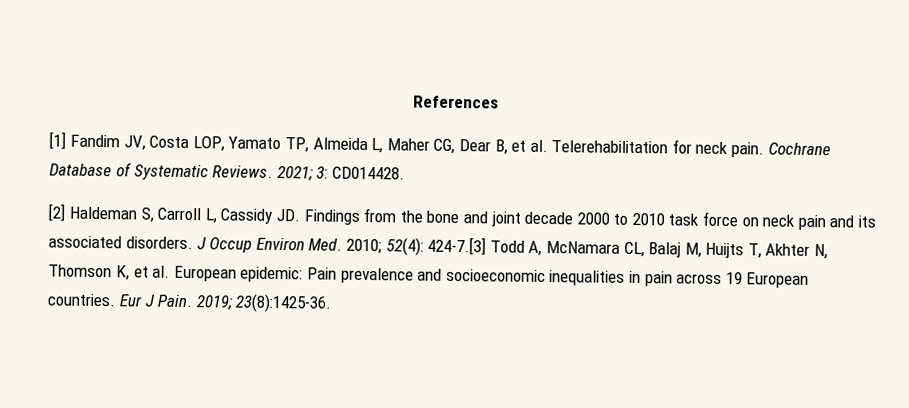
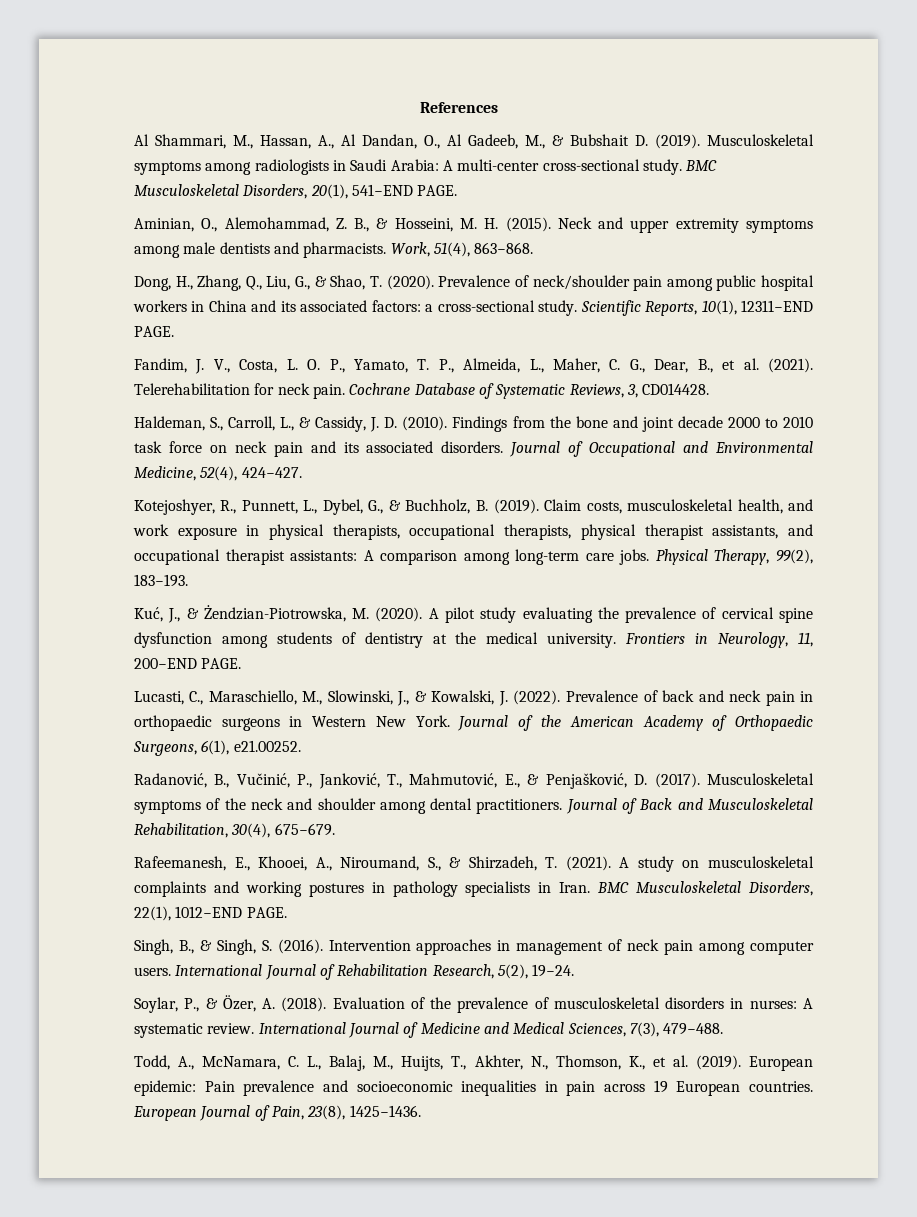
- [1] Fandim JV, Costa LOP, Yamato TP, Almeida L, Maher CG, Dear B, et al. Telerehabilitation for neck pain.
+ Al Shammari, M., Hassan, A., Al Dandan, O., Al Gadeeb, M., & Bubshait D. (2019). Musculoskeletal symptoms among radiologists in Saudi Arabia: A multi-center cross-sectional study. BMC Musculoskeletal Disorders, 20(1), 541−END PAGE.
+ Aminian, O., Alemohammad, Z. B., & Hosseini, M. H. (2015). Neck and upper extremity symptoms among male dentists and pharmacists. Work, 51(4), 863−868.
+ Dong, H., Zhang, Q., Liu, G., & Shao, T. (2020). Prevalence of neck/shoulder pain among public hospital workers in China and its associated factors: a cross-sectional study. Scientific Reports, 10(1), 12311−END PAGE.
+ Fandim, J. V., Costa, L. O. P., Yamato, T. P., Almeida, L., Maher, C. G., Dear, B., et al. (2021). Telerehabilitation for neck pain.
- Cochrane Database of Systematic Reviews. 2021; 3: CD014428.
- [2] Haldeman S, Carroll L, Cassidy JD. Findings from the bone and joint decade 2000 to 2010 task force on neck pain and its associated disorders.
+ Cochrane Database of Systematic Reviews, 3, CD014428.
+ Haldeman, S., Carroll, L., & Cassidy, J. D. (2010). Findings from the bone and joint decade 2000 to 2010 task force on neck pain and its associated disorders.
- J Occup Environ Med. 2010; 52(4): 424-7.[3] Todd A, McNamara CL, Balaj M, Huijts T, Akhter N, Thomson K, et al. European epidemic: Pain prevalence and socioeconomic inequalities in pain across 19 European countries.
+ Journal of Occupational and Environmental Medicine, 52(4), 424−427.
+ Kotejoshyer, R., Punnett, L., Dybel, G., & Buchholz, B. (2019). Claim costs, musculoskeletal health, and work exposure in physical therapists, occupational therapists, physical therapist assistants, and occupational therapist assistants: A comparison among long-term care jobs. Physical Therapy, 99(2), 183−193.
+ Kuć, J., & Żendzian-Piotrowska, M. (2020). A pilot study evaluating the prevalence of cervical spine dysfunction among students of dentistry at the medical university. Frontiers in Neurology, 11, 200−END PAGE.
+ Lucasti, C., Maraschiello, M., Slowinski, J., & Kowalski, J. (2022). Prevalence of back and neck pain in orthopaedic surgeons in Western New York. Journal of the American Academy of Orthopaedic Surgeons, 6(1), e21.00252.
+ Radanović, B., Vučinić, P., Janković, T., Mahmutović, E., & Penjašković, D. (2017). Musculoskeletal symptoms of the neck and shoulder among dental practitioners. Journal of Back and Musculoskeletal Rehabilitation, 30(4), 675−679.
+ Rafeemanesh, E., Khooei, A., Niroumand, S., & Shirzadeh, T. (2021). A study on musculoskeletal complaints and working postures in pathology specialists in Iran. BMC Musculoskeletal Disorders, 22(1), 1012−END PAGE.
+ Singh, B., & Singh, S. (2016). Intervention approaches in management of neck pain among computer users. International Journal of Rehabilitation Research, 5(2), 19−24.
+ Soylar, P., & Özer, A. (2018). Evaluation of the prevalence of musculoskeletal disorders in nurses: A systematic review. International Journal of Medicine and Medical Sciences, 7(3), 479−488.
+ Todd, A., McNamara, C. L., Balaj, M., Huijts, T., Akhter, N., Thomson, K., et al. (2019). European epidemic: Pain prevalence and socioeconomic inequalities in pain across 19 European countries.
- Eur J Pain. 2019; 23(8):1425-36.
+ European Journal of Pain, 23(8), 1425−1436.

